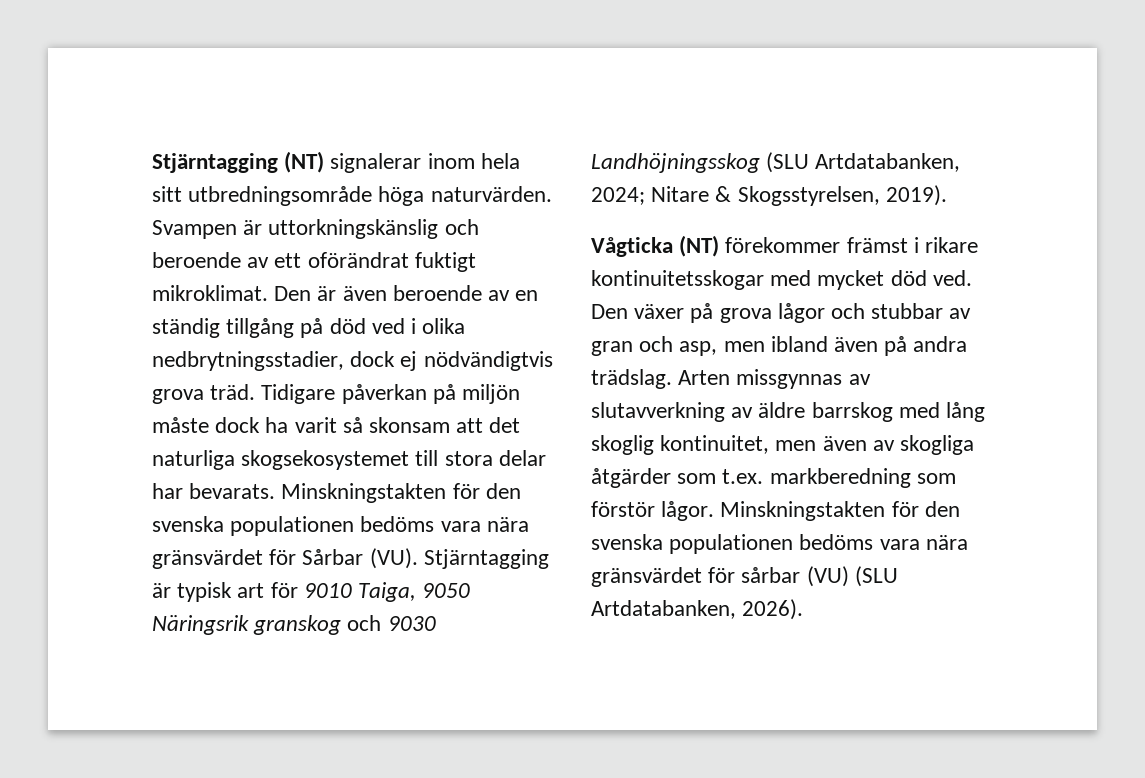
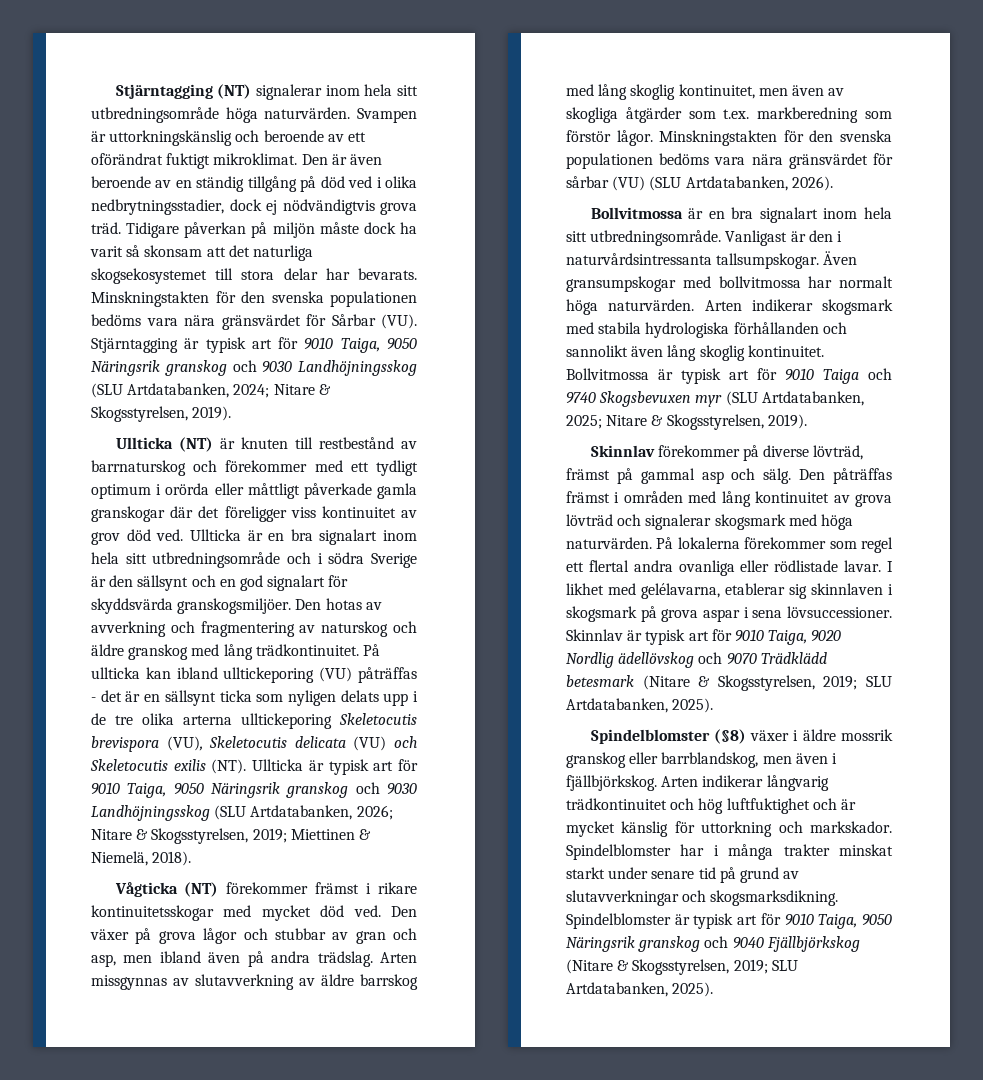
+ Ullticka (NT) är knuten till restbestånd av barrnaturskog och förekommer med ett tydligt optimum i orörda eller måttligt påverkade gamla granskogar där det föreligger viss kontinuitet av grov död ved. Ullticka är en bra signalart inom hela sitt utbredningsområde och i södra Sverige är den sällsynt och en god signalart för skyddsvärda granskogsmiljöer. Den hotas av avverkning och fragmentering av naturskog och äldre granskog med lång trädkontinuitet. På ullticka kan ibland ulltickeporing (VU) påträffas - det är en sällsynt ticka som nyligen delats upp i de tre olika arterna ulltickeporing Skeletocutis brevispora (VU), Skeletocutis delicata (VU) och Skeletocutis exilis (NT). Ullticka är typisk art för 9010 Taiga, 9050 Näringsrik granskog och 9030 Landhöjningsskog (SLU Artdatabanken, 2026; Nitare & Skogsstyrelsen, 2019; Miettinen & Niemelä, 2018).
+ Bollvitmossa är en bra signalart inom hela sitt utbredningsområde. Vanligast är den i naturvårdsintressanta tallsumpskogar. Även gransumpskogar med bollvitmossa har normalt höga naturvärden. Arten indikerar skogsmark med stabila hydrologiska förhållanden och sannolikt även lång skoglig kontinuitet. Bollvitmossa är typisk art för 9010 Taiga och 9740 Skogsbevuxen myr (SLU Artdatabanken, 2025; Nitare & Skogsstyrelsen, 2019).
+ Skinnlav förekommer på diverse lövträd, främst på gammal asp och sälg. Den påträffas främst i områden med lång kontinuitet av grova lövträd och signalerar skogsmark med höga naturvärden. På lokalerna förekommer som regel ett flertal andra ovanliga eller rödlistade lavar. I likhet med gelélavarna, etablerar sig skinnlaven i skogsmark på grova aspar i sena lövsuccessioner. Skinnlav är typisk art för 9010 Taiga, 9020 Nordlig ädellövskog och 9070 Trädklädd betesmark (Nitare & Skogsstyrelsen, 2019; SLU Artdatabanken, 2025).
+ Spindelblomster (§8) växer i äldre mossrik granskog eller barrblandskog, men även i fjällbjörkskog. Arten indikerar långvarig trädkontinuitet och hög luftfuktighet och är mycket känslig för uttorkning och markskador. Spindelblomster har i många trakter minskat starkt under senare tid på grund av slutavverkningar och skogsmarksdikning. Spindelblomster är typisk art för 9010 Taiga, 9050 Näringsrik granskog och 9040 Fjällbjörkskog (Nitare & Skogsstyrelsen, 2019; SLU Artdatabanken, 2025).

